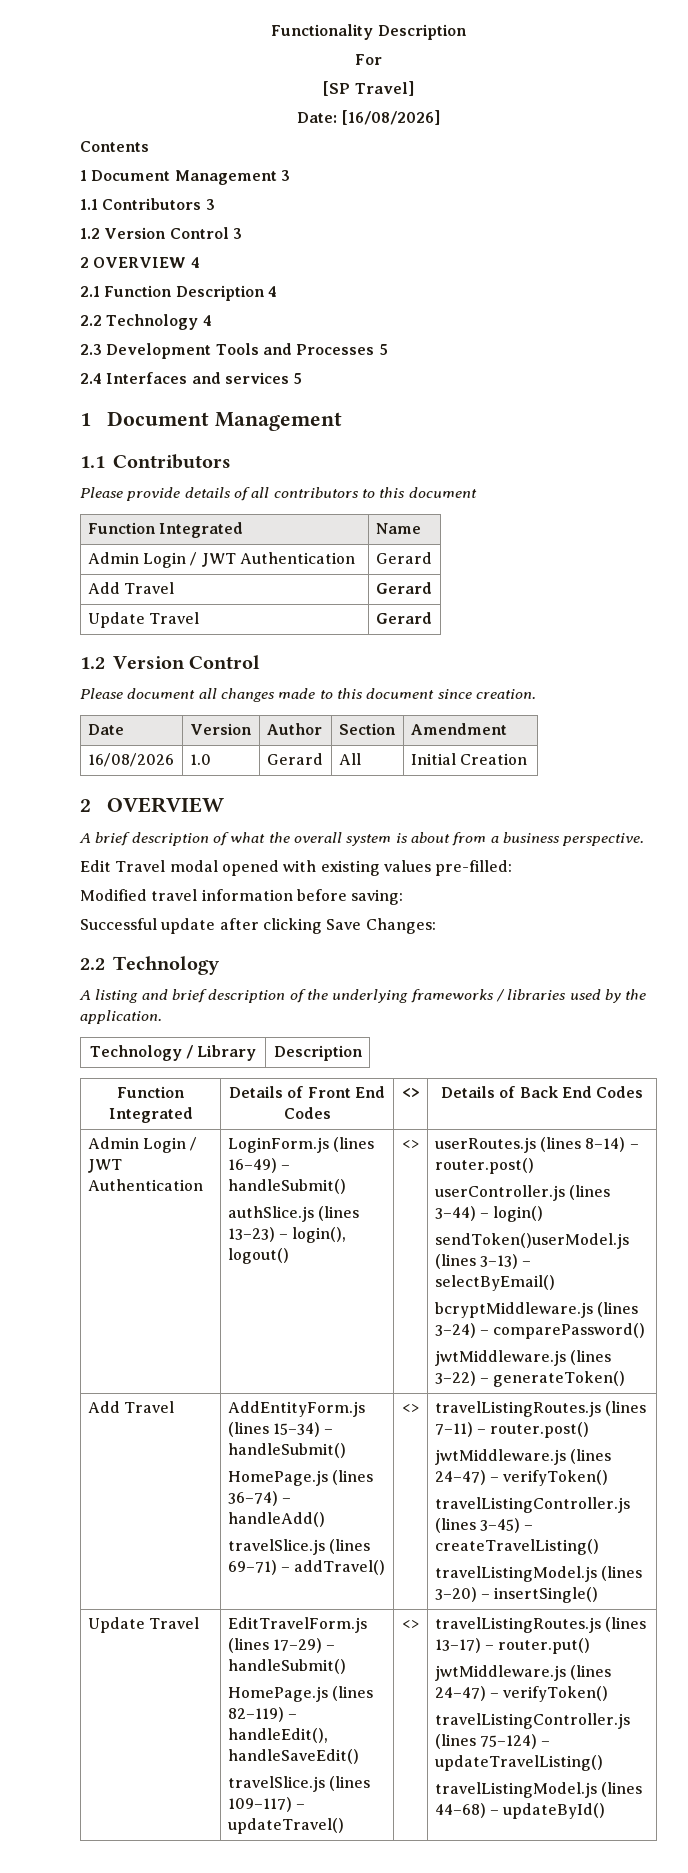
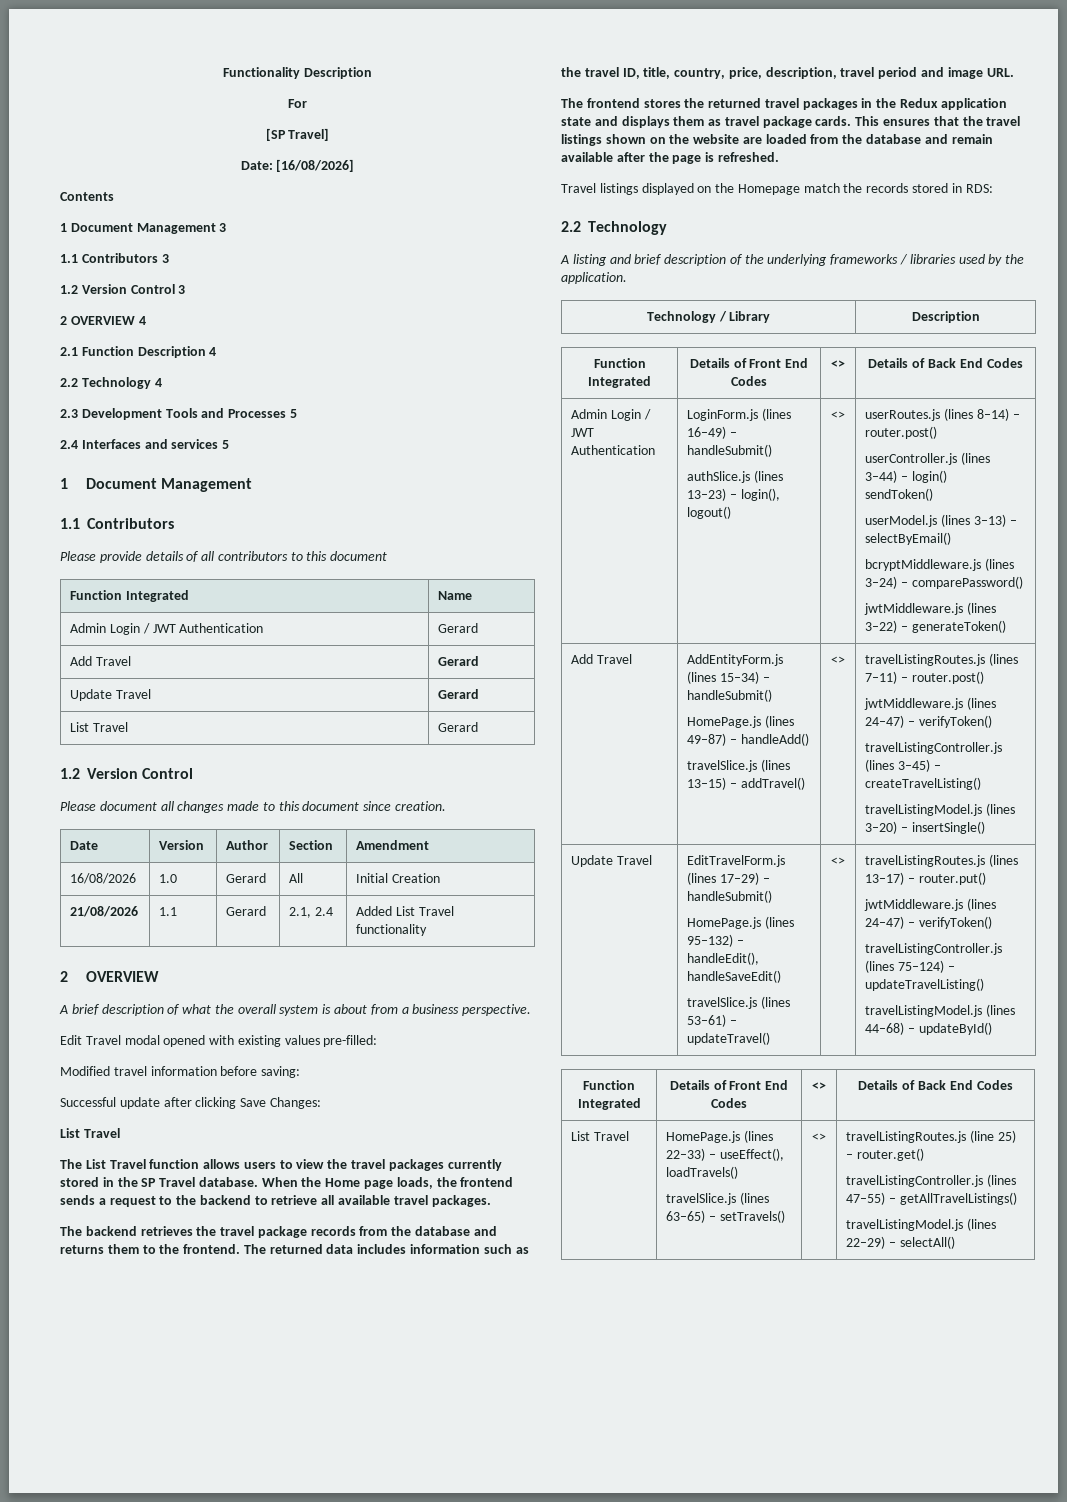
+ List Travel | Gerard
+ 21/08/2026 | 1.1 | Gerard | 2.1, 2.4 | Added List Travel functionality
  Successful update after clicking Save Changes:
+ List Travel
+ The List Travel function allows users to view the travel packages currently stored in the SP Travel database. When the Home page loads, the frontend sends a request to the backend to retrieve all available travel packages.
+ The backend retrieves the travel package records from the database and returns them to the frontend. The returned data includes information such as the travel ID, title, country, price, description, travel period and image URL.
+ The frontend stores the returned travel packages in the Redux application state and displays them as travel package cards. This ensures that the travel listings shown on the website are loaded from the database and remain available after the page is refreshed.
+ Travel listings displayed on the Homepage match the records stored in RDS:
- sendToken()userModel.js (lines 3–13) – selectByEmail()
+ sendToken()
+ userModel.js (lines 3–13) – selectByEmail()
  Add Travel | AddEntityForm.js (lines 15–34) – handleSubmit()
- HomePage.js (lines 36–74) – handleAdd()
- travelSlice.js (lines 69–71) – addTravel() | <> | travelListingRoutes.js (lines 7–11) – router.post()
+ HomePage.js (lines 49–87) – handleAdd()
+ travelSlice.js (lines 13–15) – addTravel() | <> | travelListingRoutes.js (lines 7–11) – router.post()
  Update Travel | EditTravelForm.js (lines 17–29) – handleSubmit()
- HomePage.js (lines 82–119) – handleEdit(), handleSaveEdit()
- travelSlice.js (lines 109–117) – updateTravel() | <> | travelListingRoutes.js (lines 13–17) – router.put()
+ HomePage.js (lines 95–132) – handleEdit(), handleSaveEdit()
+ travelSlice.js (lines 53–61) – updateTravel() | <> | travelListingRoutes.js (lines 13–17) – router.put()
  jwtMiddleware.js (lines 24–47) – verifyToken()
  travelListingController.js (lines 75–124) – updateTravelListing()
  travelListingModel.js (lines 44–68) – updateById()
+ Function Integrated | Details of Front End Codes | <> | Details of Back End Codes
+ List Travel | HomePage.js (lines 22–33) – useEffect(), loadTravels()
+ travelSlice.js (lines 63–65) – setTravels() | <> | travelListingRoutes.js (line 25) – router.get()
+ travelListingController.js (lines 47–55) – getAllTravelListings()
+ travelListingModel.js (lines 22–29) – selectAll()

